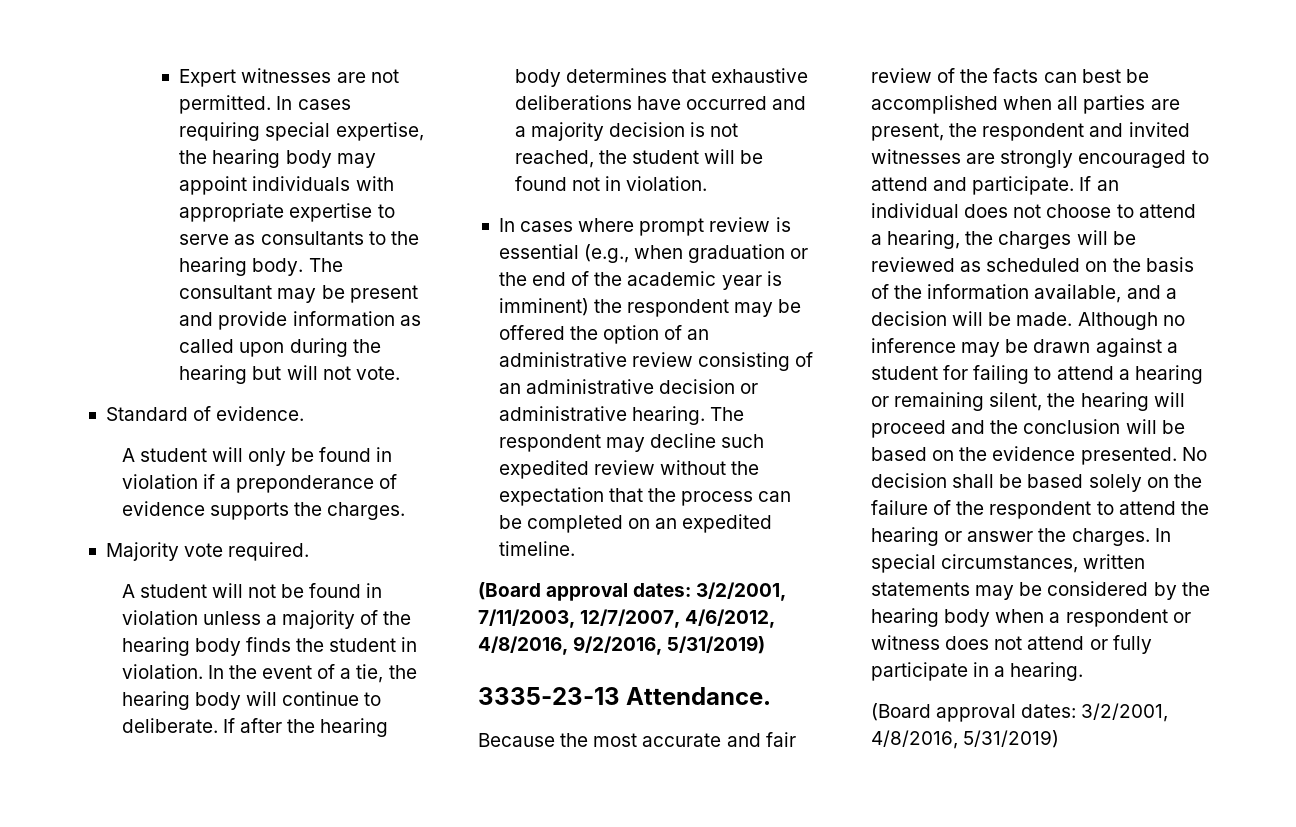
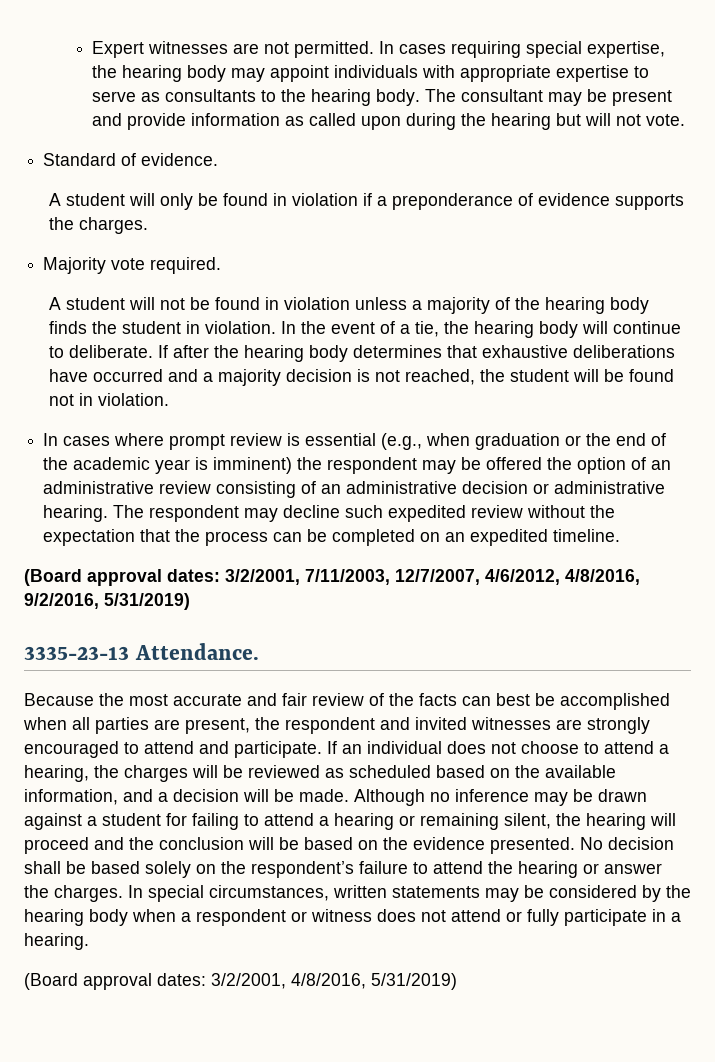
- If an individual does not choose to attend a hearing, the charges will be reviewed as scheduled on the basis of the information available, and a decision will be made.
+ If an individual does not choose to attend a hearing, the charges will be reviewed as scheduled based on the available information, and a decision will be made.
- No decision shall be based solely on the failure of the respondent to attend the hearing or answer the charges.
+ No decision shall be based solely on the respondent’s failure to attend the hearing or answer the charges.

